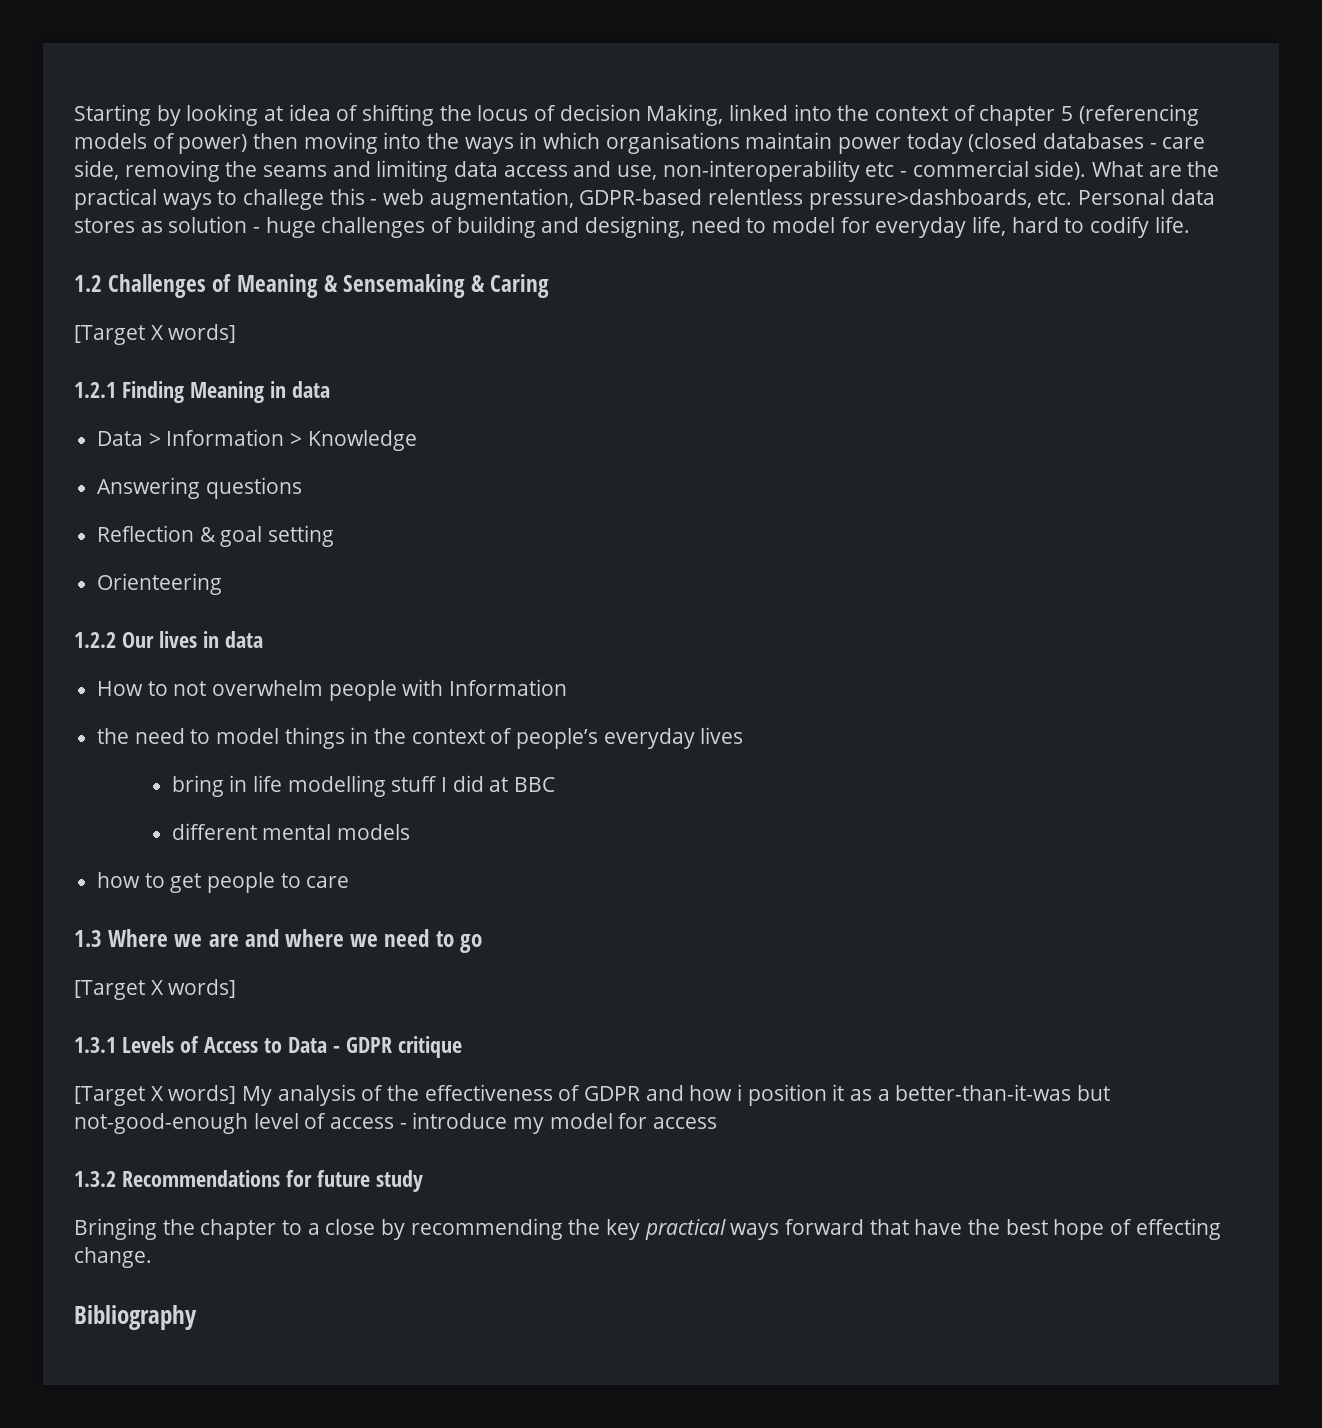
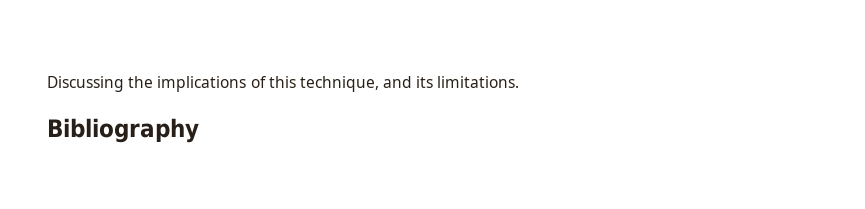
- Starting by looking at idea of shifting the locus of decision Making, linked into the context of chapter 5 (referencing models of power) then moving into the ways in which organisations maintain power today (closed databases - care side, removing the seams and limiting data access and use, non-interoperability etc - commercial side). What are the practical ways to challege this - web augmentation, GDPR-based relentless pressure>dashboards, etc. Personal data stores as solution - huge challenges of building and designing, need to model for everyday life, hard to codify life.
- 1.2 Challenges of Meaning & Sensemaking & Caring
- [Target X words]
- 1.2.1 Finding Meaning in data
- Data > Information > Knowledge
- Answering questions
- Reflection & goal setting
- Orienteering
- 1.2.2 Our lives in data
- How to not overwhelm people with Information
- the need to model things in the context of people’s everyday lives
- bring in life modelling stuff I did at BBC
- different mental models
- how to get people to care
- 1.3 Where we are and where we need to go
- [Target X words]
- 1.3.1 Levels of Access to Data - GDPR critique
- [Target X words] My analysis of the effectiveness of GDPR and how i position it as a better-than-it-was but not-good-enough level of access - introduce my model for access
- 1.3.2 Recommendations for future study
- Bringing the chapter to a close by recommending the key practical ways forward that have the best hope of effecting change.
+ Discussing the implications of this technique, and its limitations.

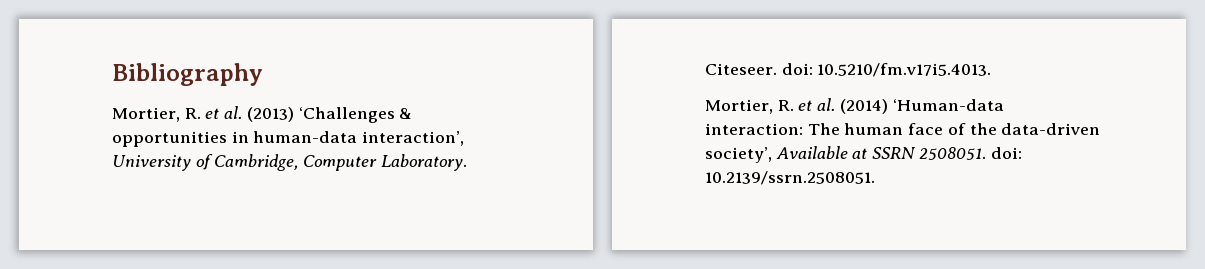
- Discussing the implications of this technique, and its limitations.
  Bibliography
+ Mortier, R. et al. (2013) ‘Challenges & opportunities in human-data interaction’, University of Cambridge, Computer Laboratory. Citeseer. doi: 10.5210/fm.v17i5.4013.
+ Mortier, R. et al. (2014) ‘Human-data interaction: The human face of the data-driven society’, Available at SSRN 2508051. doi: 10.2139/ssrn.2508051.

